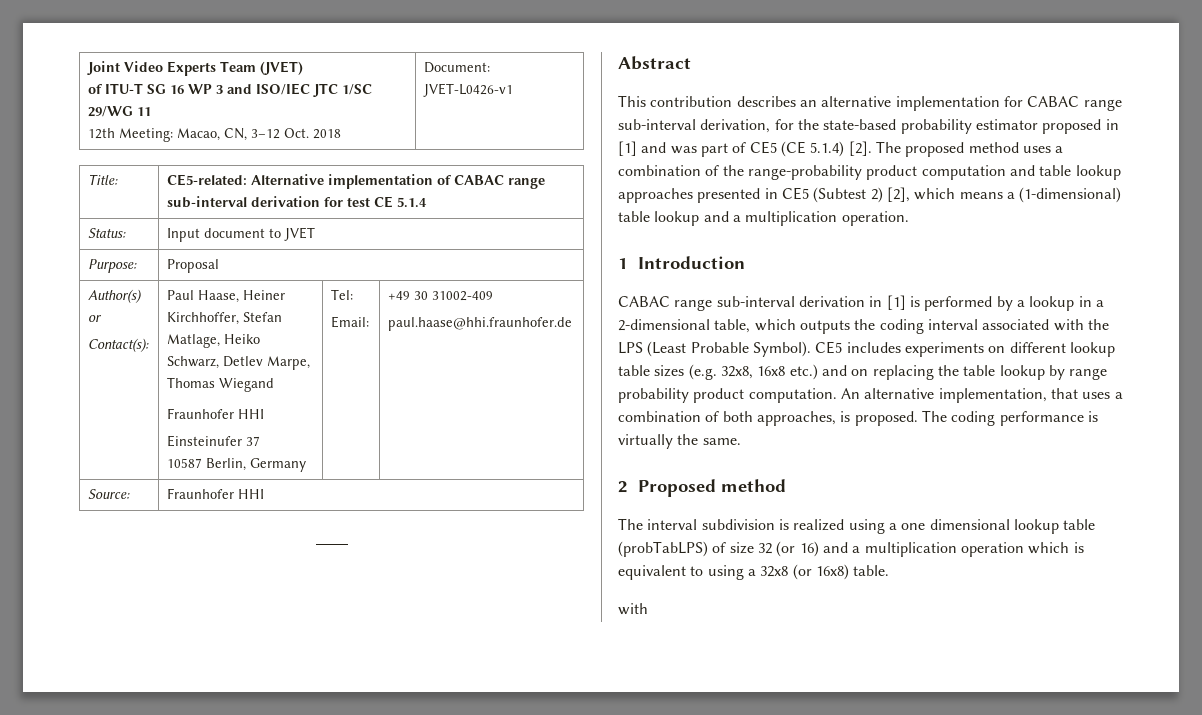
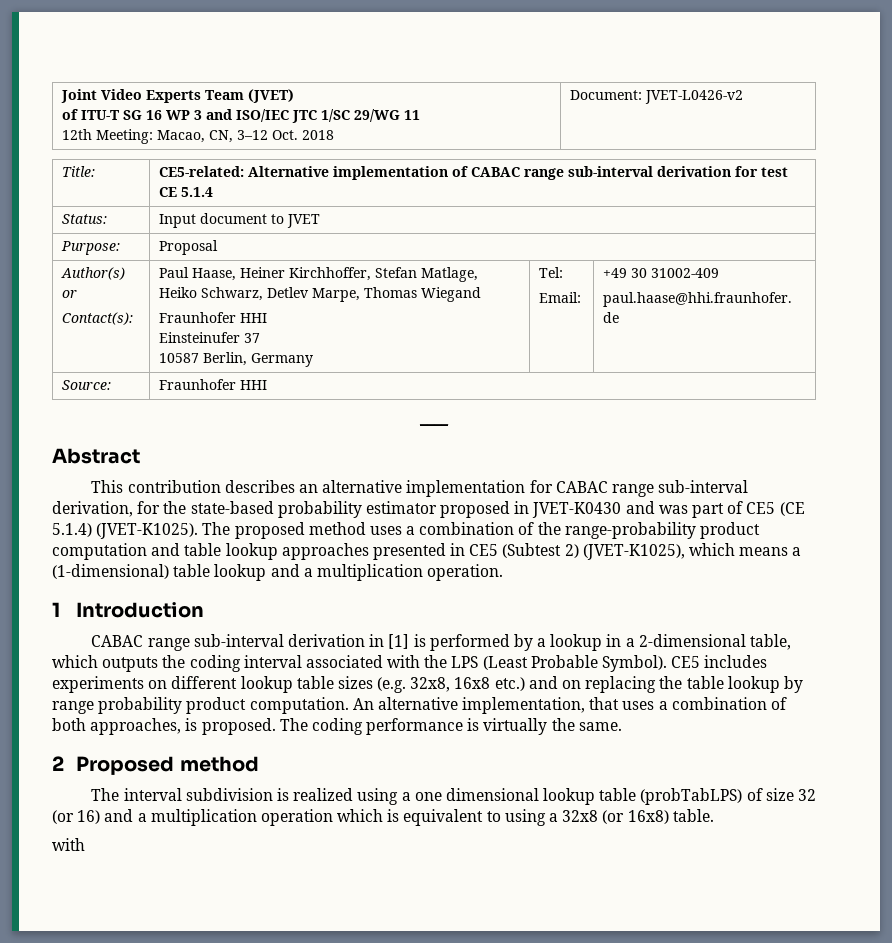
  Joint Video Experts Team (JVET)
  of ITU-T SG 16 WP 3 and ISO/IEC JTC 1/SC 29/WG 11
- 12th Meeting: Macao, CN, 3–12 Oct. 2018 | Document: JVET-L0426-v1
+ 12th Meeting: Macao, CN, 3–12 Oct. 2018 | Document: JVET-L0426-v2
- This contribution describes an alternative implementation for CABAC range sub-interval derivation, for the state-based probability estimator proposed in [1] and was part of CE5 (CE 5.1.4) [2].
+ This contribution describes an alternative implementation for CABAC range sub-interval derivation, for the state-based probability estimator proposed in JVET-K0430 and was part of CE5 (CE 5.1.4) (JVET-K1025).
- The proposed method uses a combination of the range-probability product computation and table lookup approaches presented in CE5 (Subtest 2) [2], which means a (1-dimensional) table lookup and a multiplication operation.
+ The proposed method uses a combination of the range-probability product computation and table lookup approaches presented in CE5 (Subtest 2) (JVET-K1025), which means a (1-dimensional) table lookup and a multiplication operation.

